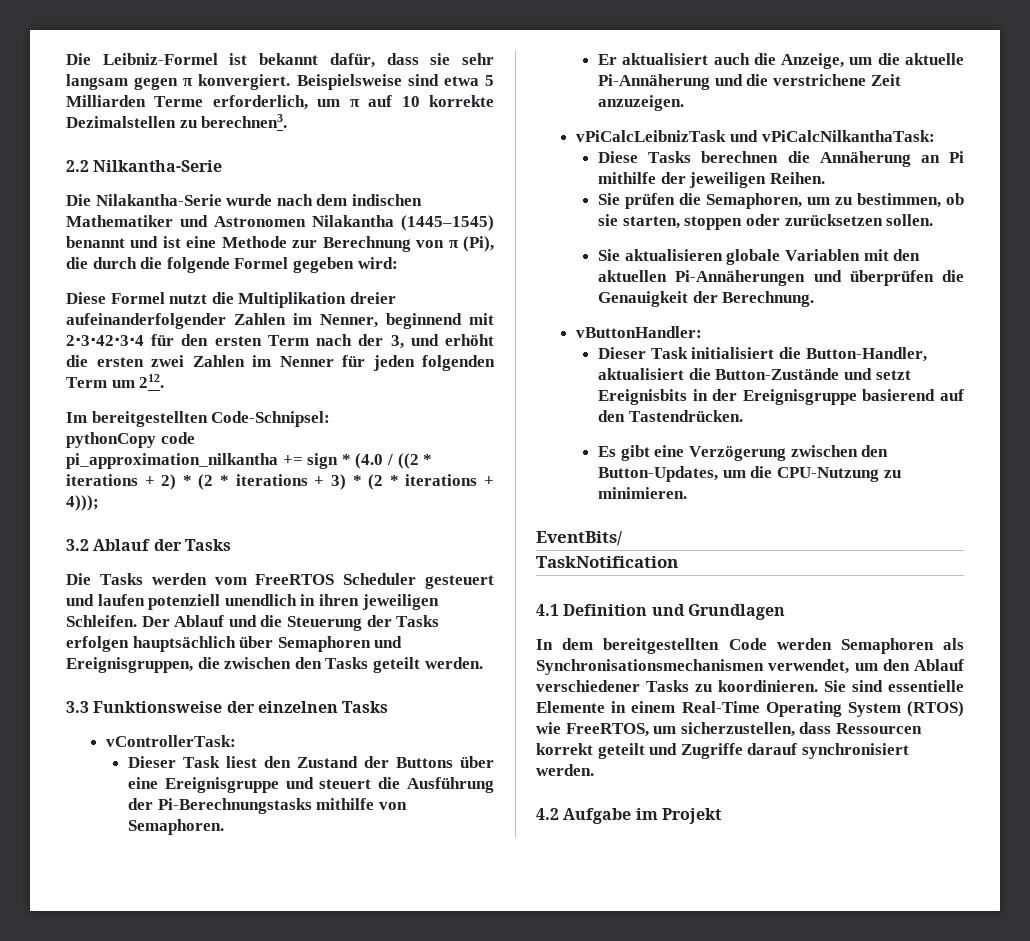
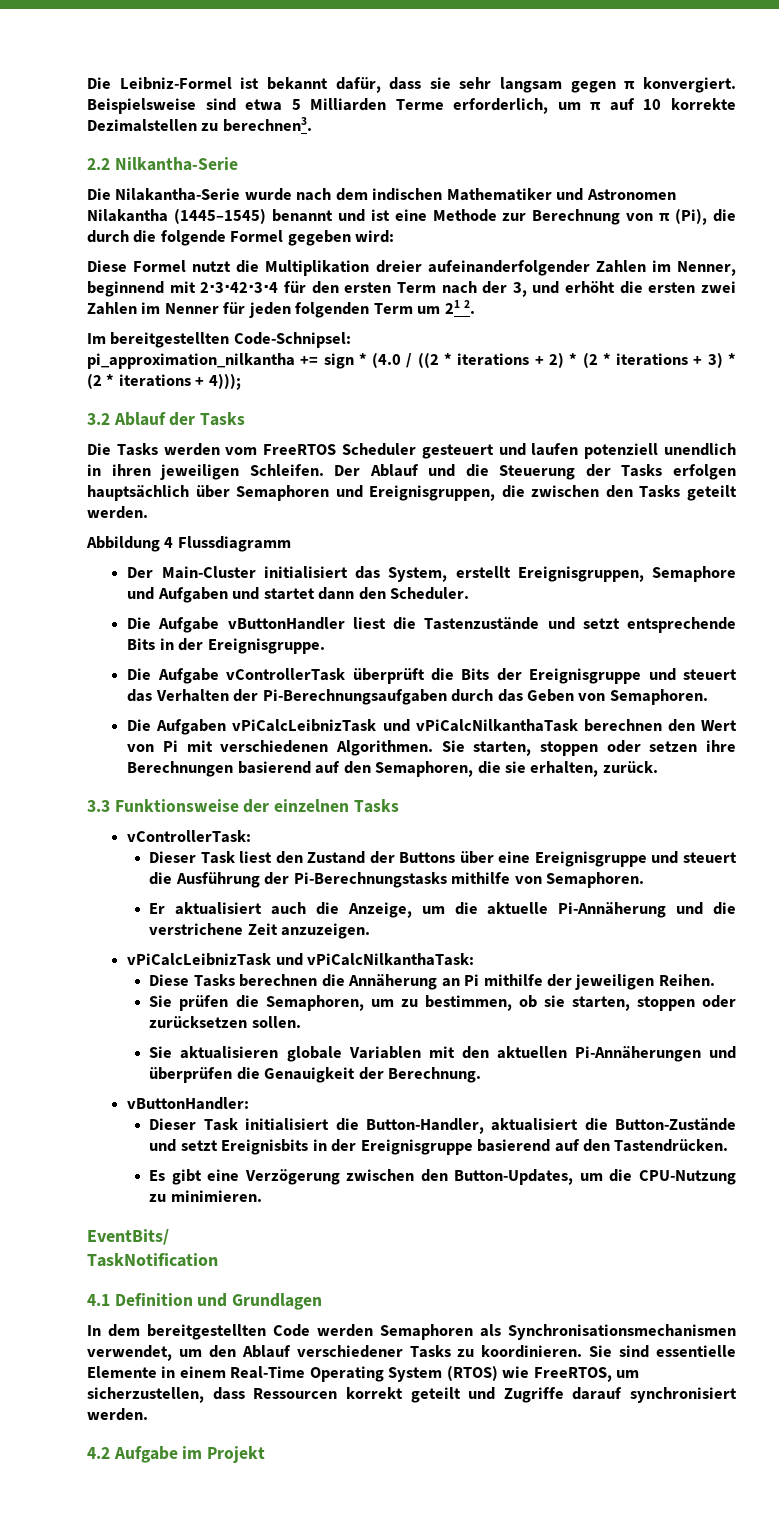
- Diese Formel nutzt die Multiplikation dreier aufeinanderfolgender Zahlen im Nenner, beginnend mit 2⋅3⋅42⋅3⋅4 für den ersten Term nach der 3, und erhöht die ersten zwei Zahlen im Nenner für jeden folgenden Term um 212.
+ Diese Formel nutzt die Multiplikation dreier aufeinanderfolgender Zahlen im Nenner, beginnend mit 2⋅3⋅42⋅3⋅4 für den ersten Term nach der 3, und erhöht die ersten zwei Zahlen im Nenner für jeden folgenden Term um 21 2.
- pythonCopy code
+ Abbildung 4 Flussdiagramm
+ Der Main-Cluster initialisiert das System, erstellt Ereignisgruppen, Semaphore und Aufgaben und startet dann den Scheduler.
+ Die Aufgabe vButtonHandler liest die Tastenzustände und setzt entsprechende Bits in der Ereignisgruppe.
+ Die Aufgabe vControllerTask überprüft die Bits der Ereignisgruppe und steuert das Verhalten der Pi-Berechnungsaufgaben durch das Geben von Semaphoren.
+ Die Aufgaben vPiCalcLeibnizTask und vPiCalcNilkanthaTask berechnen den Wert von Pi mit verschiedenen Algorithmen. Sie starten, stoppen oder setzen ihre Berechnungen basierend auf den Semaphoren, die sie erhalten, zurück.

